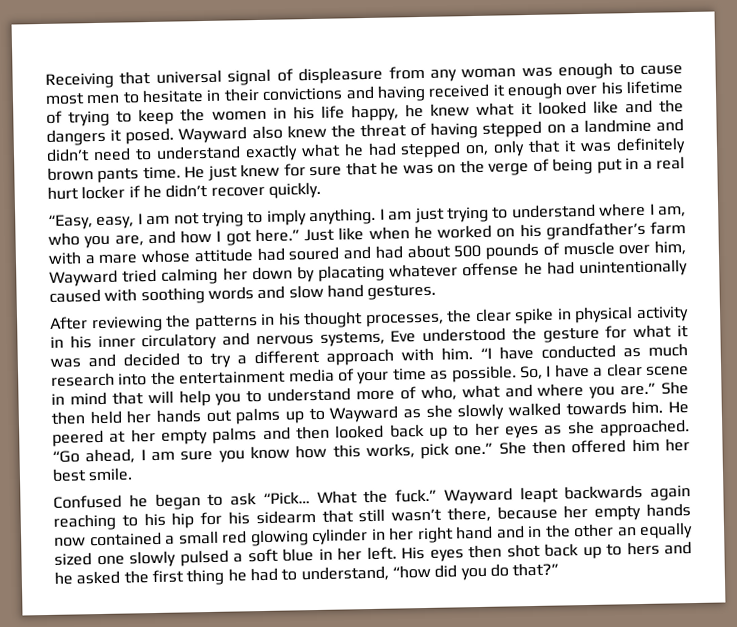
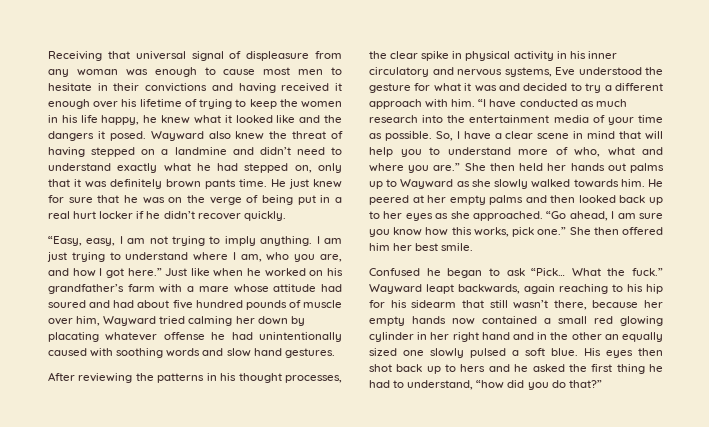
- Just like when he worked on his grandfather’s farm with a mare whose attitude had soured and had about 500 pounds of muscle over him, Wayward tried calming her down by placating whatever offense he had unintentionally caused with soothing words and slow hand gestures.
+ Just like when he worked on his grandfather’s farm with a mare whose attitude had soured and had about five hundred pounds of muscle over him, Wayward tried calming her down by placating whatever offense he had unintentionally caused with soothing words and slow hand gestures.
- Wayward leapt backwards again reaching to his hip for his sidearm that still wasn’t there, because her empty hands now contained a small red glowing cylinder in her right hand and in the other an equally sized one slowly pulsed a soft blue in her left.
+ Wayward leapt backwards, again reaching to his hip for his sidearm that still wasn’t there, because her empty hands now contained a small red glowing cylinder in her right hand and in the other an equally sized one slowly pulsed a soft blue.

